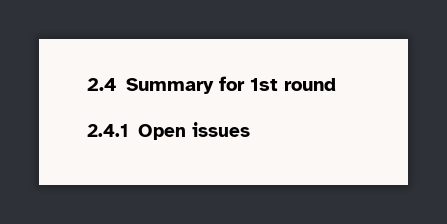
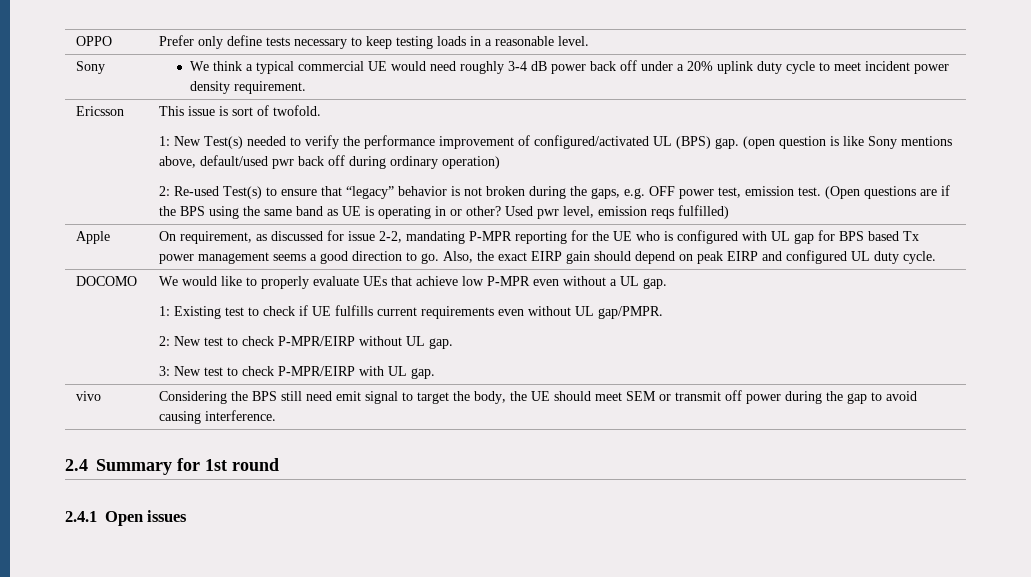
+ OPPO | Prefer only define tests necessary to keep testing loads in a reasonable level.
+ Sony | We think a typical commercial UE would need roughly 3-4 dB power back off under a 20% uplink duty cycle to meet incident power density requirement.
+ Ericsson | This issue is sort of twofold.
+ 1: New Test(s) needed to verify the performance improvement of configured/activated UL (BPS) gap. (open question is like Sony mentions above, default/used pwr back off during ordinary operation)
+ 2: Re-used Test(s) to ensure that “legacy” behavior is not broken during the gaps, e.g. OFF power test, emission test. (Open questions are if the BPS using the same band as UE is operating in or other? Used pwr level, emission reqs fulfilled)
+ Apple | On requirement, as discussed for issue 2-2, mandating P-MPR reporting for the UE who is configured with UL gap for BPS based Tx power management seems a good direction to go. Also, the exact EIRP gain should depend on peak EIRP and configured UL duty cycle.
+ DOCOMO | We would like to properly evaluate UEs that achieve low P-MPR even without a UL gap.
+ 1: Existing test to check if UE fulfills current requirements even without UL gap/PMPR.
+ 2: New test to check P-MPR/EIRP without UL gap.
+ 3: New test to check P-MPR/EIRP with UL gap.
+ vivo | Considering the BPS still need emit signal to target the body, the UE should meet SEM or transmit off power during the gap to avoid causing interference.

